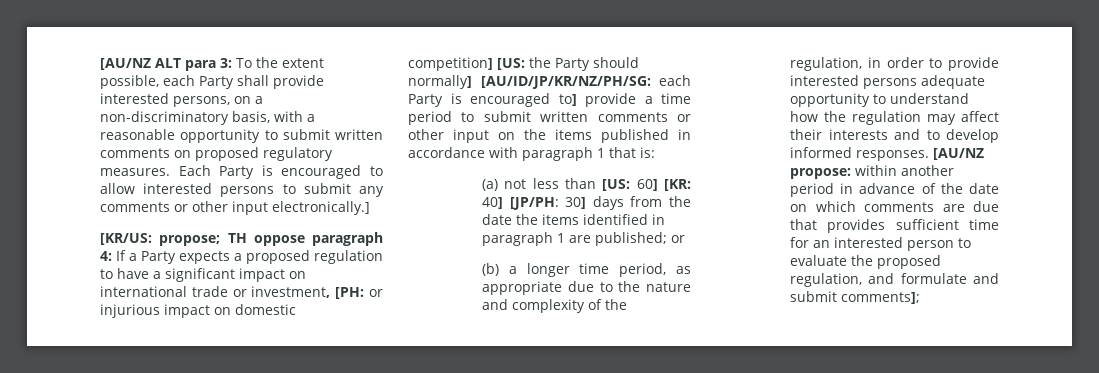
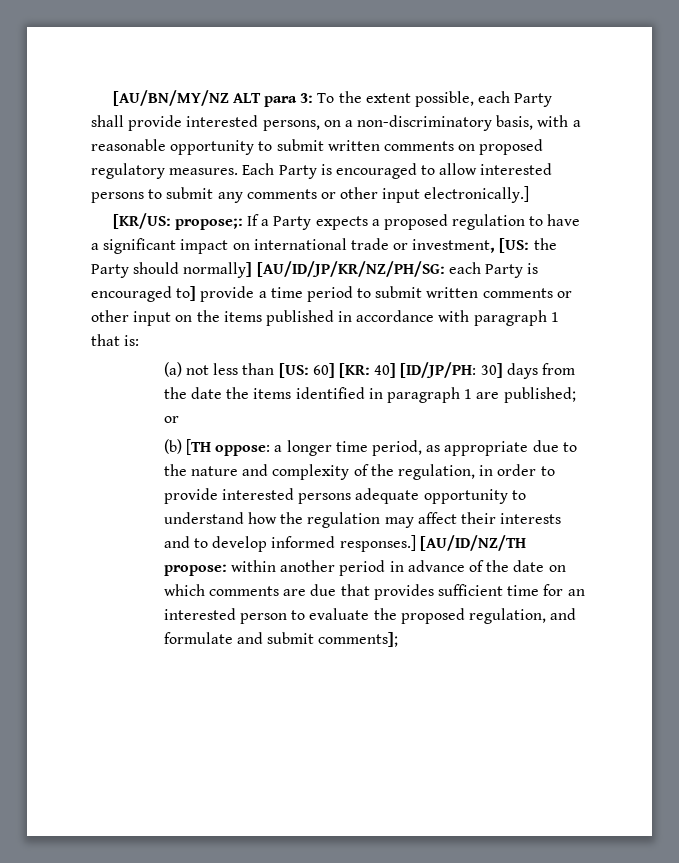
- [AU/NZ ALT para 3: To the extent possible, each Party shall provide interested persons, on a non-discriminatory basis, with a reasonable opportunity to submit written comments on proposed regulatory measures.
+ [AU/BN/MY/NZ ALT para 3: To the extent possible, each Party shall provide interested persons, on a non-discriminatory basis, with a reasonable opportunity to submit written comments on proposed regulatory measures.
- [KR/US: propose; TH oppose paragraph 4: If a Party expects a proposed regulation to have a significant impact on international trade or investment, [PH: or injurious impact on domestic competition] [US: the Party should normally] [AU/ID/JP/KR/NZ/PH/SG: each Party is encouraged to] provide a time period to submit written comments or other input on the items published in accordance with paragraph 1 that is:
+ [KR/US: propose;: If a Party expects a proposed regulation to have a significant impact on international trade or investment, [US: the Party should normally] [AU/ID/JP/KR/NZ/PH/SG: each Party is encouraged to] provide a time period to submit written comments or other input on the items published in accordance with paragraph 1 that is:
- (a) not less than [US: 60] [KR: 40] [JP/PH: 30] days from the date the items identified in paragraph 1 are published; or
+ (a) not less than [US: 60] [KR: 40] [ID/JP/PH: 30] days from the date the items identified in paragraph 1 are published; or
- (b) a longer time period, as appropriate due to the nature and complexity of the regulation, in order to provide interested persons adequate opportunity to understand how the regulation may affect their interests and to develop informed responses. [AU/NZ propose:
+ (b) [TH oppose: a longer time period, as appropriate due to the nature and complexity of the regulation, in order to provide interested persons adequate opportunity to understand how the regulation may affect their interests and to develop informed responses.] [AU/ID/NZ/TH propose:

